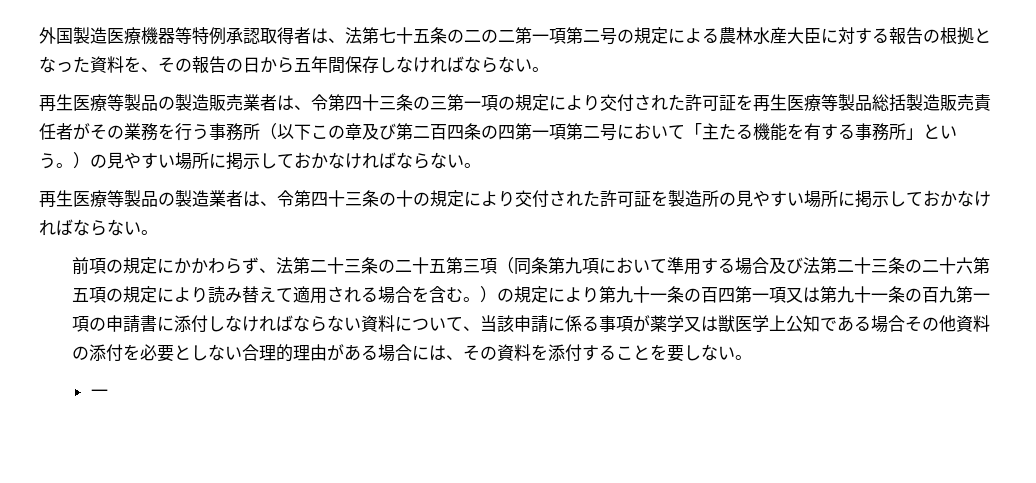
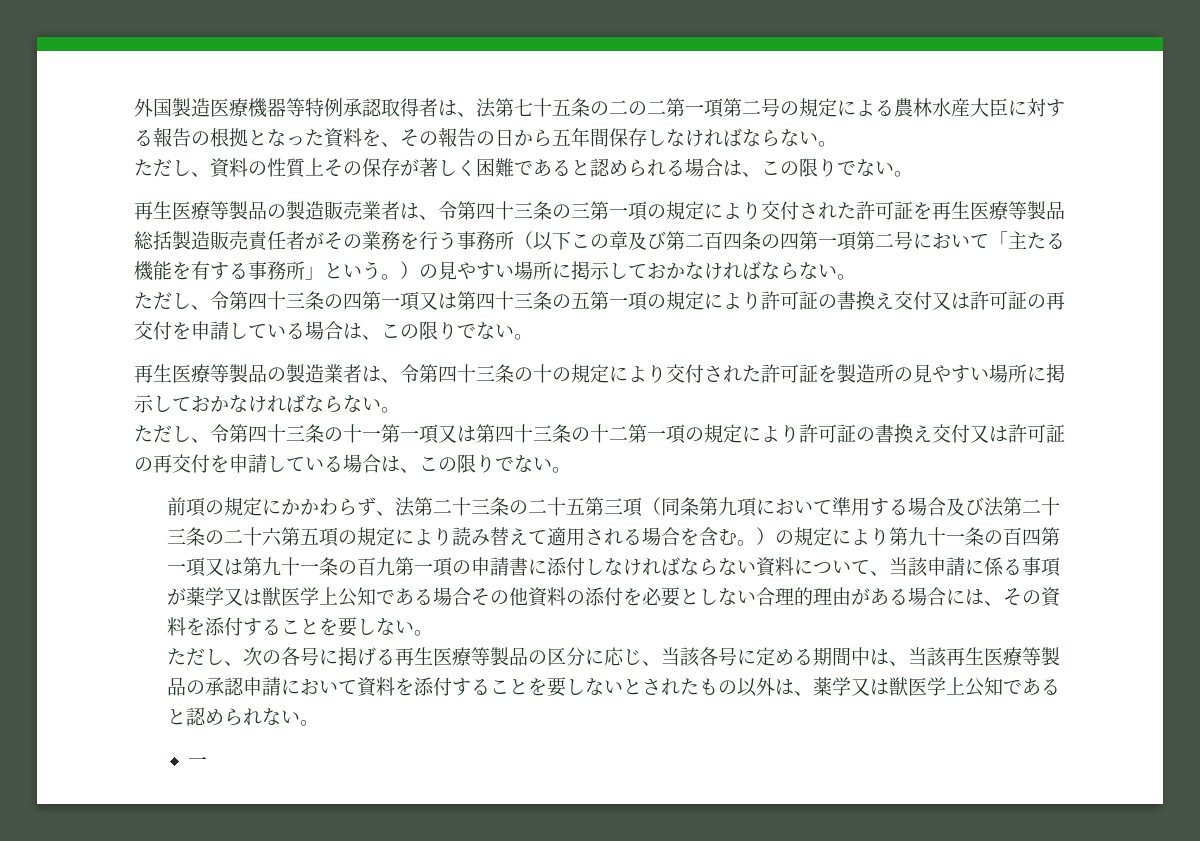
+ ただし、資料の性質上その保存が著しく困難であると認められる場合は、この限りでない。
+ ただし、令第四十三条の四第一項又は第四十三条の五第一項の規定により許可証の書換え交付又は許可証の再交付を申請している場合は、この限りでない。
+ ただし、令第四十三条の十一第一項又は第四十三条の十二第一項の規定により許可証の書換え交付又は許可証の再交付を申請している場合は、この限りでない。
+ ただし、次の各号に掲げる再生医療等製品の区分に応じ、当該各号に定める期間中は、当該再生医療等製品の承認申請において資料を添付することを要しないとされたもの以外は、薬学又は獣医学上公知であると認められない。

